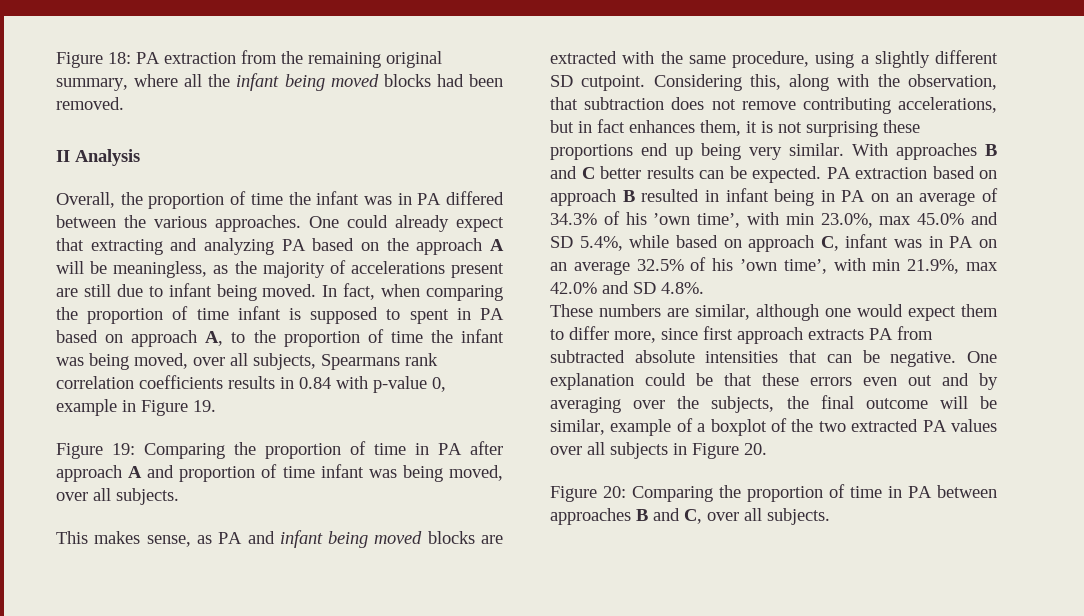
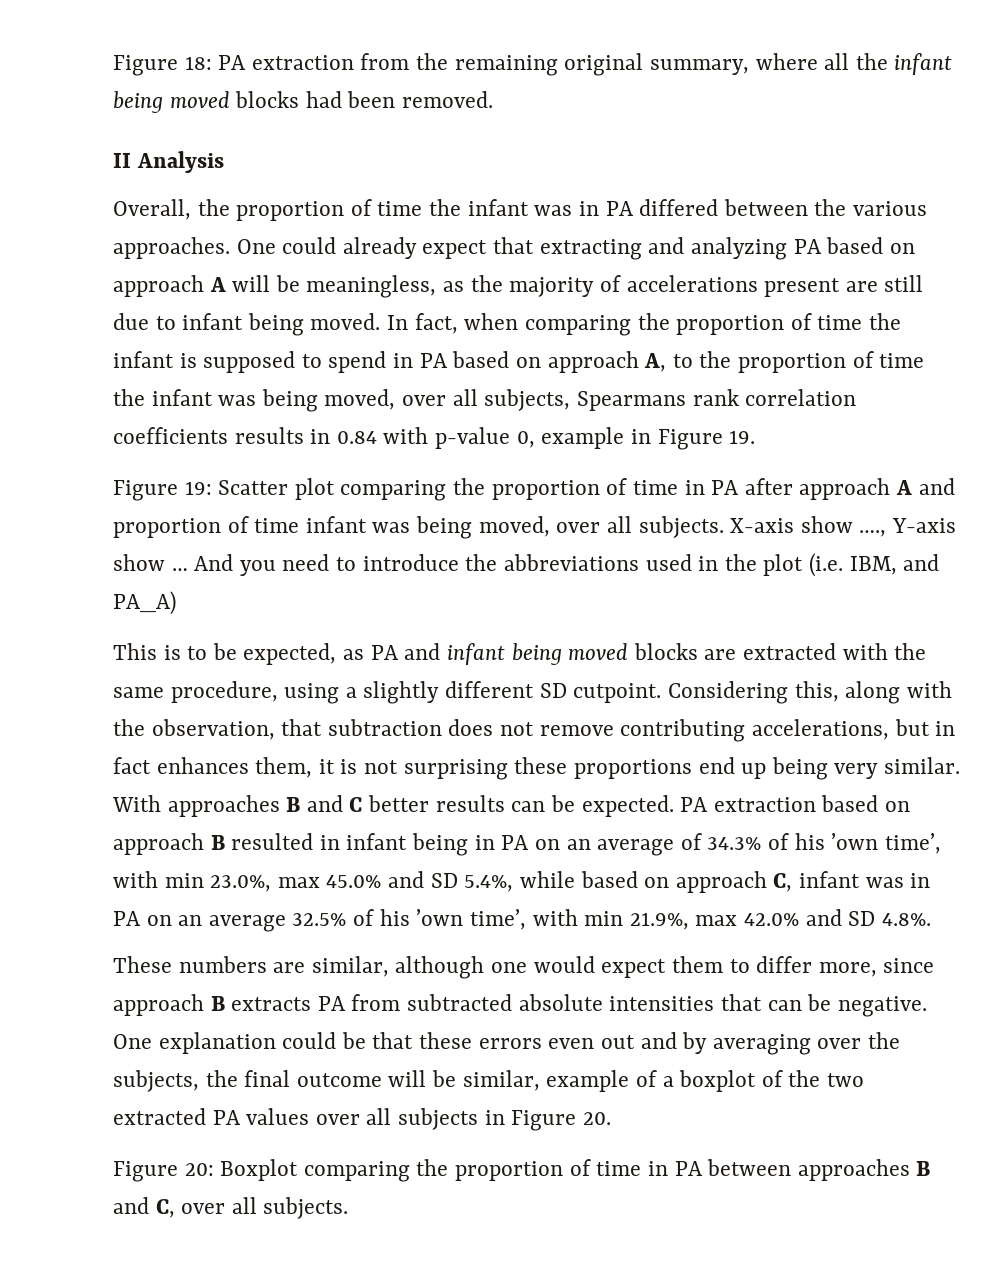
- One could already expect that extracting and analyzing PA based on the approach A will be meaningless, as the majority of accelerations present are still due to infant being moved.
+ One could already expect that extracting and analyzing PA based on approach A will be meaningless, as the majority of accelerations present are still due to infant being moved.
- In fact, when comparing the proportion of time infant is supposed to spent in PA based on approach A, to the proportion of time the infant was being moved, over all subjects, Spearmans rank correlation coefficients results in 0.84 with p-value 0, example in Figure 19.
+ In fact, when comparing the proportion of time the infant is supposed to spend in PA based on approach A, to the proportion of time the infant was being moved, over all subjects, Spearmans rank correlation coefficients results in 0.84 with p-value 0, example in Figure 19.
- Figure 19: Comparing the proportion of time in PA after approach A and proportion of time infant was being moved, over all subjects.
- This makes sense, as PA and infant being moved blocks are extracted with the same procedure, using a slightly different SD cutpoint.
+ Figure 19: Scatter plot comparing the proportion of time in PA after approach A and proportion of time infant was being moved, over all subjects. X-axis show …., Y-axis show … And you need to introduce the abbreviations used in the plot (i.e. IBM, and PA_A)
+ This is to be expected, as PA and infant being moved blocks are extracted with the same procedure, using a slightly different SD cutpoint.
- These numbers are similar, although one would expect them to differ more, since first approach extracts PA from subtracted absolute intensities that can be negative.
+ These numbers are similar, although one would expect them to differ more, since approach B extracts PA from subtracted absolute intensities that can be negative.
- Figure 20: Comparing the proportion of time in PA between approaches B and C, over all subjects.
+ Figure 20: Boxplot comparing the proportion of time in PA between approaches B and C, over all subjects.

